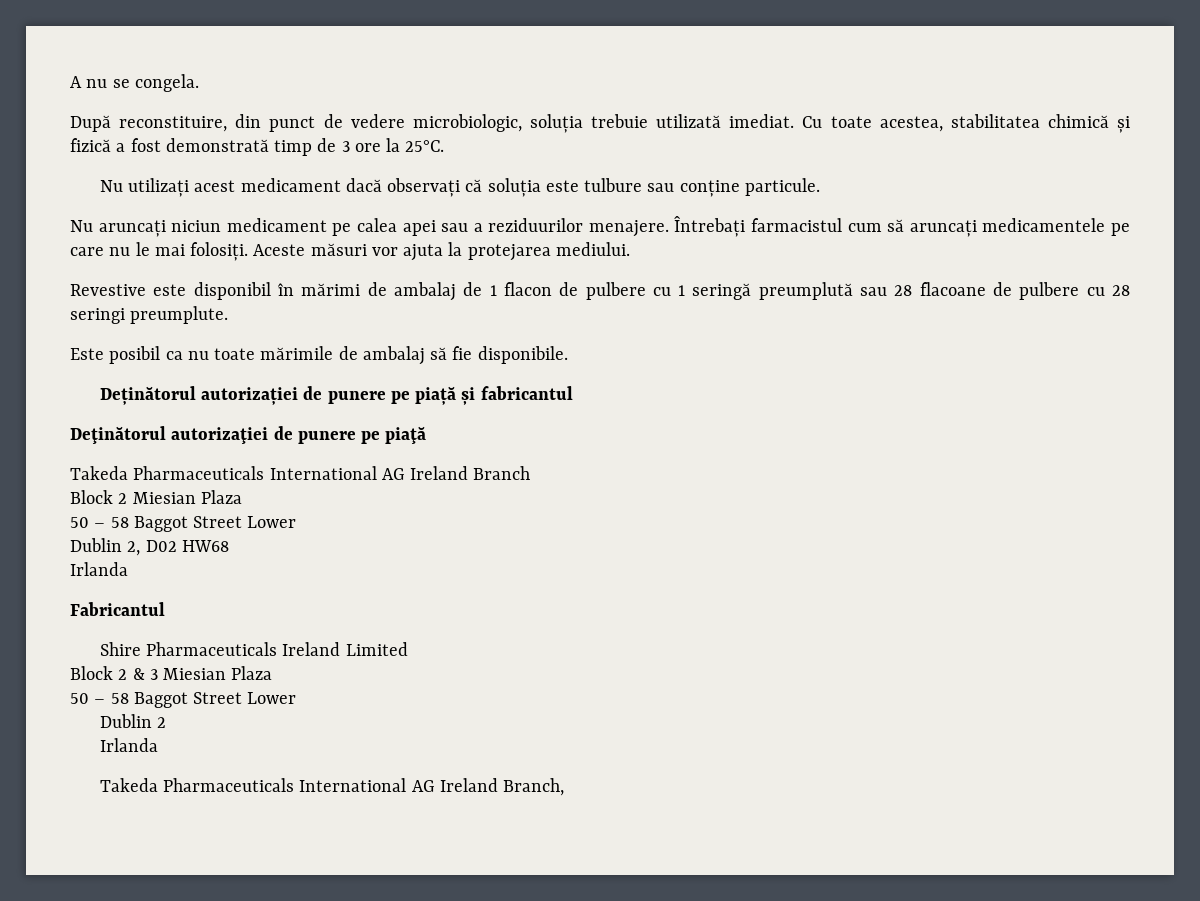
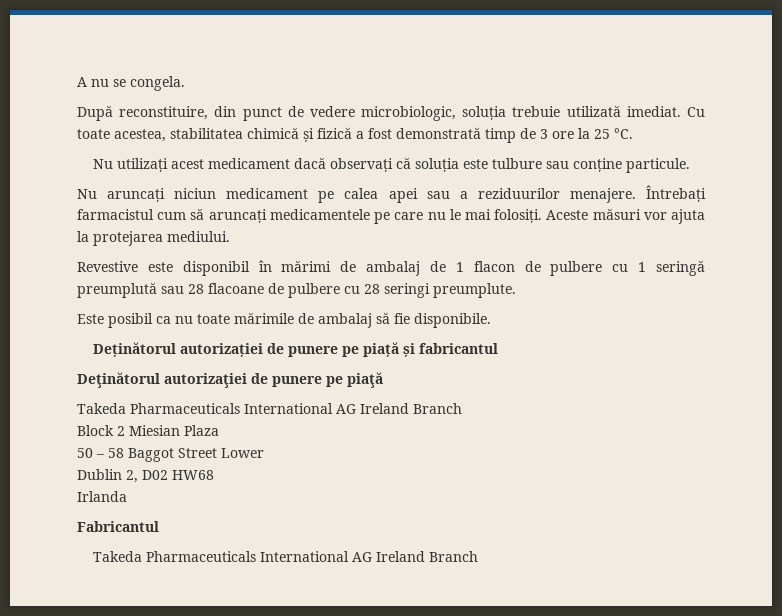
- Cu toate acestea, stabilitatea chimică și fizică a fost demonstrată timp de 3 ore la 25°C.
+ Cu toate acestea, stabilitatea chimică și fizică a fost demonstrată timp de 3 ore la 25 °C.
  Fabricantul
- Shire Pharmaceuticals Ireland Limited
- Block 2 & 3 Miesian Plaza
- 50 – 58 Baggot Street Lower
- Dublin 2
- Irlanda
- Takeda Pharmaceuticals International AG Ireland Branch,
+ Takeda Pharmaceuticals International AG Ireland Branch

